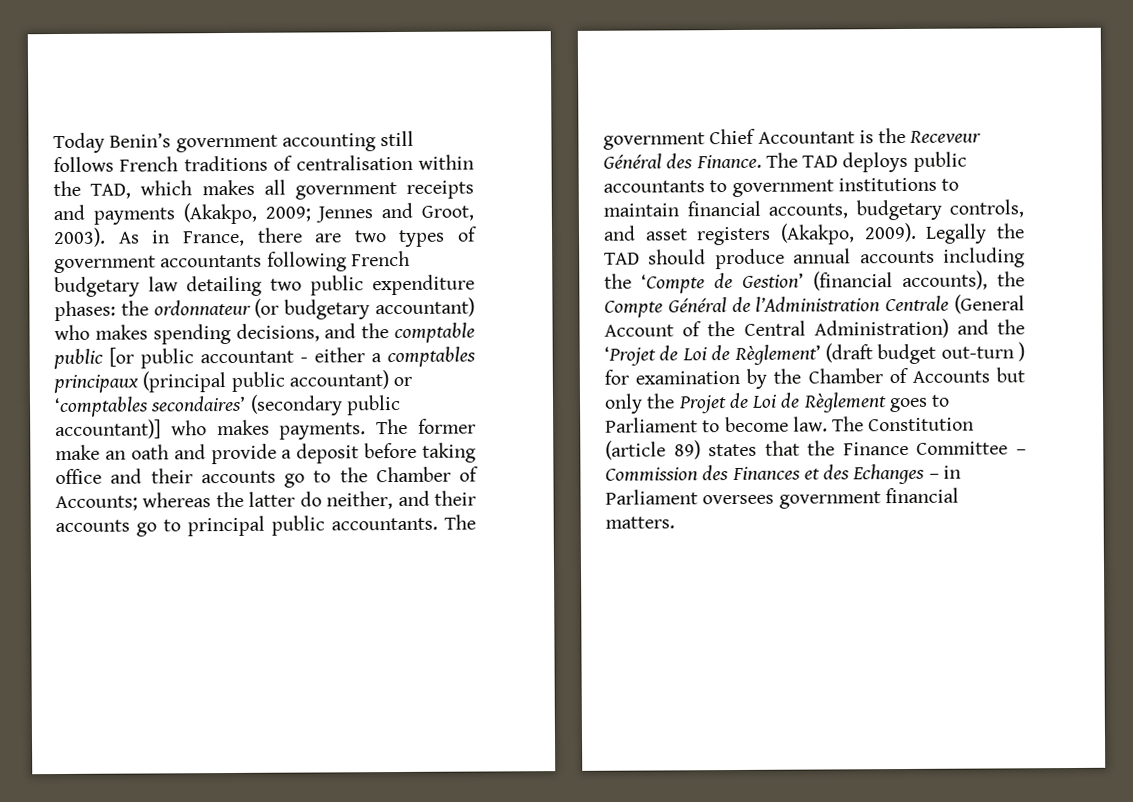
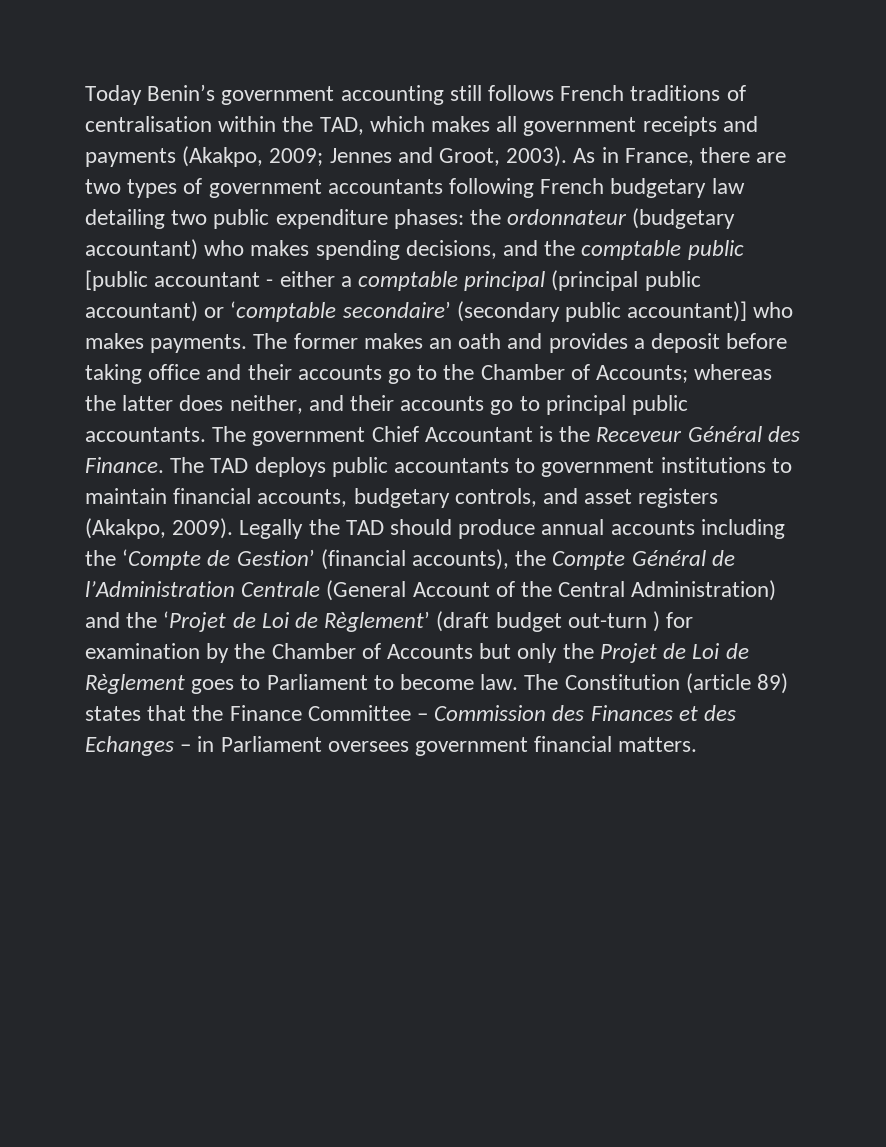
- As in France, there are two types of government accountants following French budgetary law detailing two public expenditure phases: the ordonnateur (or budgetary accountant) who makes spending decisions, and the comptable public [or public accountant - either a comptables principaux (principal public accountant) or ‘comptables secondaires’ (secondary public accountant)] who makes payments.
+ As in France, there are two types of government accountants following French budgetary law detailing two public expenditure phases: the ordonnateur (budgetary accountant) who makes spending decisions, and the comptable public [public accountant - either a comptable principal (principal public accountant) or ‘comptable secondaire’ (secondary public accountant)] who makes payments.
- The former make an oath and provide a deposit before taking office and their accounts go to the Chamber of Accounts; whereas the latter do neither, and their accounts go to principal public accountants.
+ The former makes an oath and provides a deposit before taking office and their accounts go to the Chamber of Accounts; whereas the latter does neither, and their accounts go to principal public accountants.

